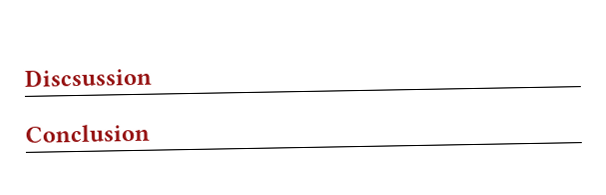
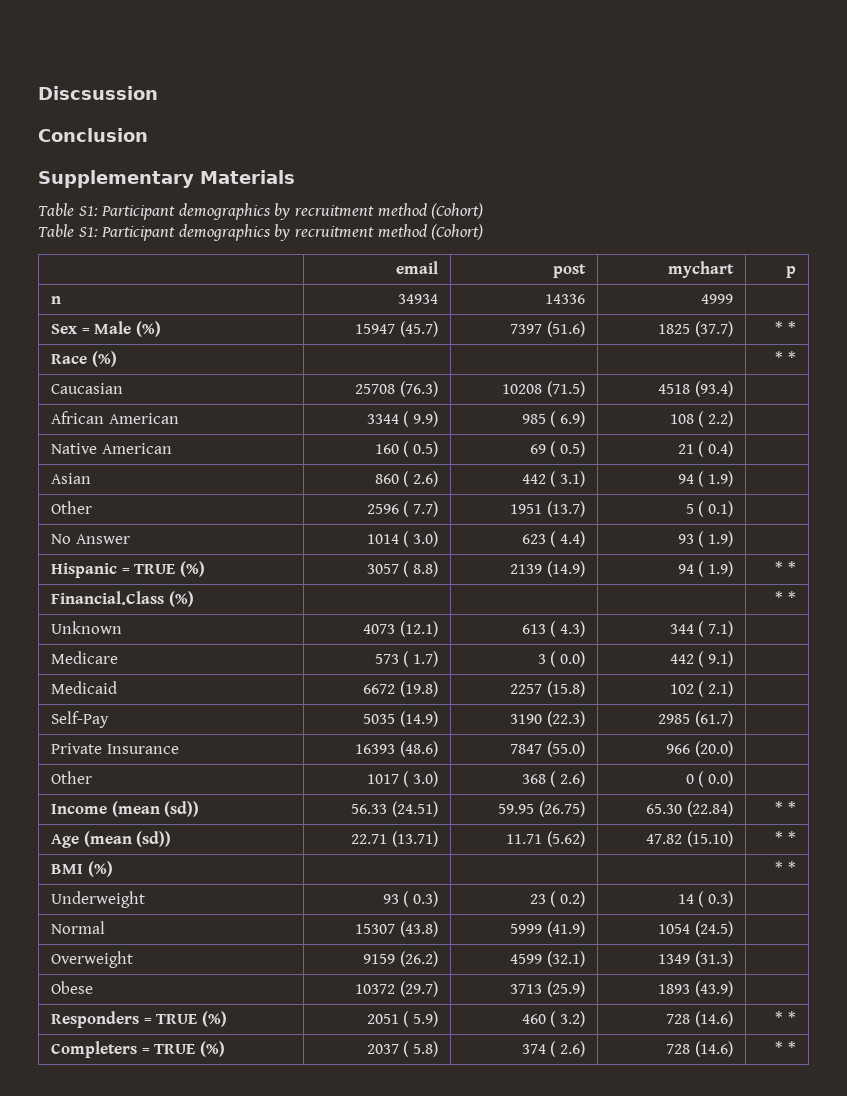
+ Supplementary Materials
+ Table S1: Participant demographics by recruitment method (Cohort)
+ Table S1: Participant demographics by recruitment method (Cohort)
+ | email | post | mychart | p
+ n | 34934 | 14336 | 4999 |
+ Sex = Male (%) | 15947 (45.7) | 7397 (51.6) | 1825 (37.7) | * *
+ Race (%) | | | | * *
+ Caucasian | 25708 (76.3) | 10208 (71.5) | 4518 (93.4) |
+ African American | 3344 ( 9.9) | 985 ( 6.9) | 108 ( 2.2) |
+ Native American | 160 ( 0.5) | 69 ( 0.5) | 21 ( 0.4) |
+ Asian | 860 ( 2.6) | 442 ( 3.1) | 94 ( 1.9) |
+ Other | 2596 ( 7.7) | 1951 (13.7) | 5 ( 0.1) |
+ No Answer | 1014 ( 3.0) | 623 ( 4.4) | 93 ( 1.9) |
+ Hispanic = TRUE (%) | 3057 ( 8.8) | 2139 (14.9) | 94 ( 1.9) | * *
+ Financial.Class (%) | | | | * *
+ Unknown | 4073 (12.1) | 613 ( 4.3) | 344 ( 7.1) |
+ Medicare | 573 ( 1.7) | 3 ( 0.0) | 442 ( 9.1) |
+ Medicaid | 6672 (19.8) | 2257 (15.8) | 102 ( 2.1) |
+ Self-Pay | 5035 (14.9) | 3190 (22.3) | 2985 (61.7) |
+ Private Insurance | 16393 (48.6) | 7847 (55.0) | 966 (20.0) |
+ Other | 1017 ( 3.0) | 368 ( 2.6) | 0 ( 0.0) |
+ Income (mean (sd)) | 56.33 (24.51) | 59.95 (26.75) | 65.30 (22.84) | * *
+ Age (mean (sd)) | 22.71 (13.71) | 11.71 (5.62) | 47.82 (15.10) | * *
+ BMI (%) | | | | * *
+ Underweight | 93 ( 0.3) | 23 ( 0.2) | 14 ( 0.3) |
+ Normal | 15307 (43.8) | 5999 (41.9) | 1054 (24.5) |
+ Overweight | 9159 (26.2) | 4599 (32.1) | 1349 (31.3) |
+ Obese | 10372 (29.7) | 3713 (25.9) | 1893 (43.9) |
+ Responders = TRUE (%) | 2051 ( 5.9) | 460 ( 3.2) | 728 (14.6) | * *
+ Completers = TRUE (%) | 2037 ( 5.8) | 374 ( 2.6) | 728 (14.6) | * *

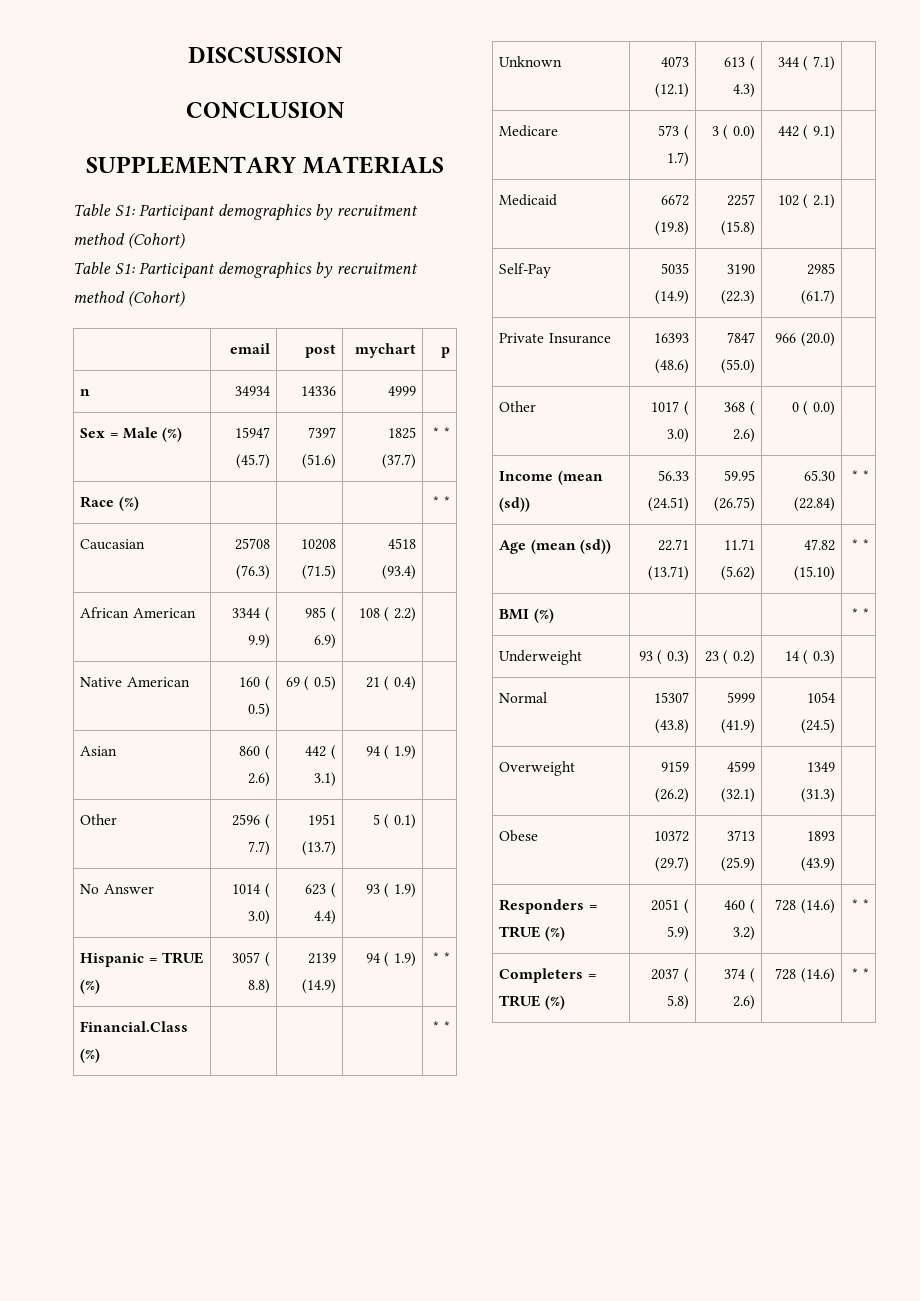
- Discsussion
- Conclusion
- Supplementary Materials
+ DISCSUSSION
+ CONCLUSION
+ SUPPLEMENTARY MATERIALS

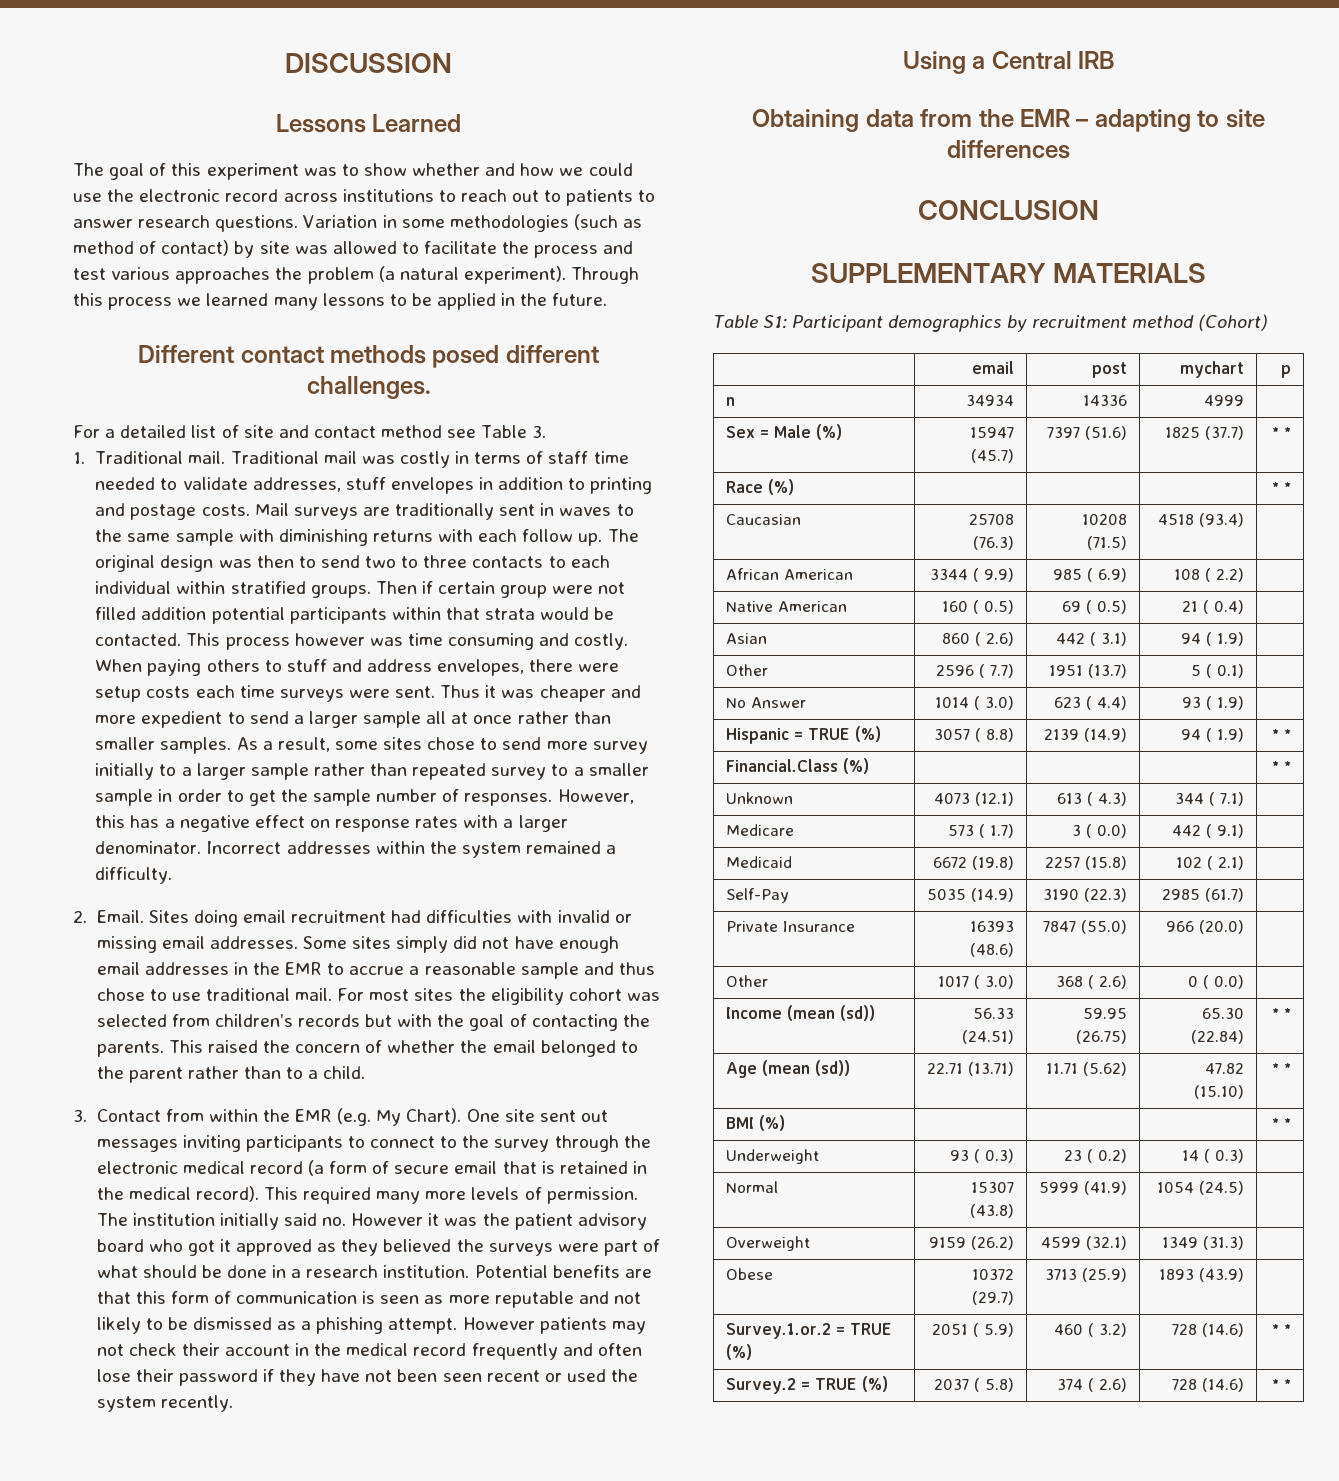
- DISCSUSSION
+ DISCUSSION
+ Lessons Learned
+ The goal of this experiment was to show whether and how we could use the electronic record across institutions to reach out to patients to answer research questions. Variation in some methodologies (such as method of contact) by site was allowed to facilitate the process and test various approaches the problem (a natural experiment). Through this process we learned many lessons to be applied in the future.
+ Different contact methods posed different challenges.
+ For a detailed list of site and contact method see Table 3.
+ 1. Traditional mail. Traditional mail was costly in terms of staff time needed to validate addresses, stuff envelopes in addition to printing and postage costs. Mail surveys are traditionally sent in waves to the same sample with diminishing returns with each follow up. The original design was then to send two to three contacts to each individual within stratified groups. Then if certain group were not filled addition potential participants within that strata would be contacted. This process however was time consuming and costly. When paying others to stuff and address envelopes, there were setup costs each time surveys were sent. Thus it was cheaper and more expedient to send a larger sample all at once rather than smaller samples. As a result, some sites chose to send more survey initially to a larger sample rather than repeated survey to a smaller sample in order to get the sample number of responses. However, this has a negative effect on response rates with a larger denominator. Incorrect addresses within the system remained a difficulty.
+ 2. Email. Sites doing email recruitment had difficulties with invalid or missing email addresses. Some sites simply did not have enough email addresses in the EMR to accrue a reasonable sample and thus chose to use traditional mail. For most sites the eligibility cohort was selected from children’s records but with the goal of contacting the parents. This raised the concern of whether the email belonged to the parent rather than to a child.
+ 3. Contact from within the EMR (e.g. My Chart). One site sent out messages inviting participants to connect to the survey through the electronic medical record (a form of secure email that is retained in the medical record). This required many more levels of permission. The institution initially said no. However it was the patient advisory board who got it approved as they believed the surveys were part of what should be done in a research institution. Potential benefits are that this form of communication is seen as more reputable and not likely to be dismissed as a phishing attempt. However patients may not check their account in the medical record frequently and often lose their password if they have not been seen recent or used the system recently.
+ Using a Central IRB
+ Obtaining data from the EMR – adapting to site differences
  SUPPLEMENTARY MATERIALS
- Table S1: Participant demographics by recruitment method (Cohort)
- Responders = TRUE (%) | 2051 ( 5.9) | 460 ( 3.2) | 728 (14.6) | * *
+ Survey.1.or.2 = TRUE (%) | 2051 ( 5.9) | 460 ( 3.2) | 728 (14.6) | * *
- Completers = TRUE (%) | 2037 ( 5.8) | 374 ( 2.6) | 728 (14.6) | * *
+ Survey.2 = TRUE (%) | 2037 ( 5.8) | 374 ( 2.6) | 728 (14.6) | * *

